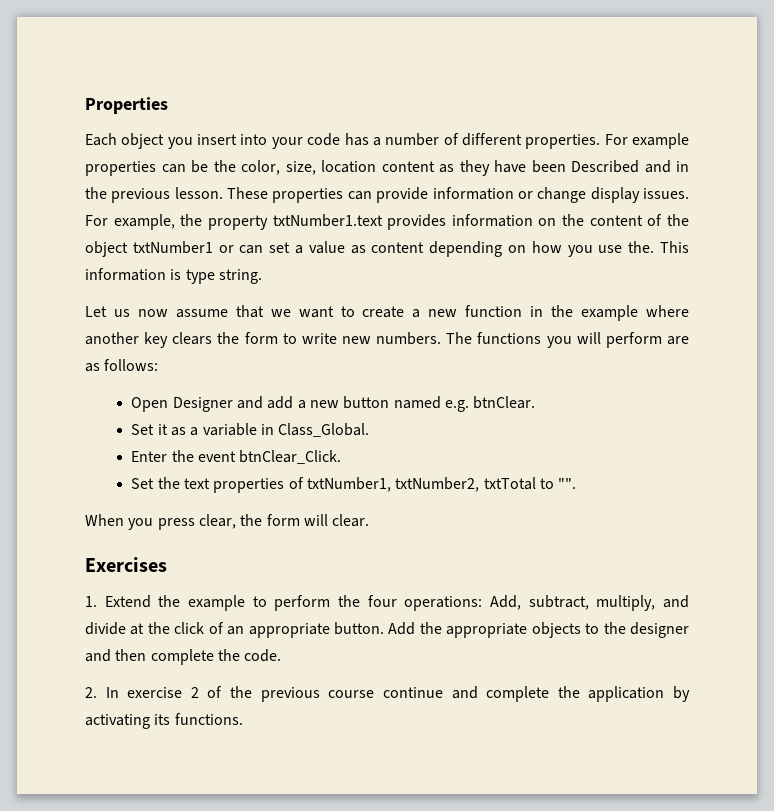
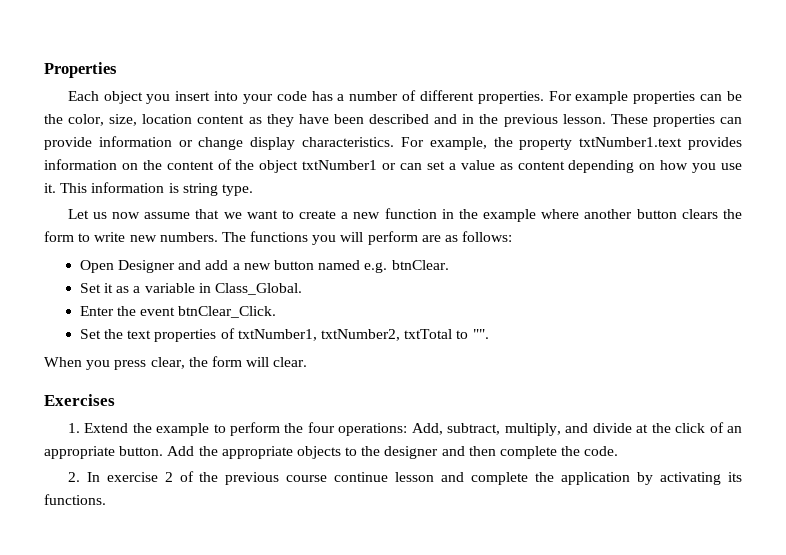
- For example properties can be the color, size, location content as they have been Described and in the previous lesson.
+ For example properties can be the color, size, location content as they have been described and in the previous lesson.
- These properties can provide information or change display issues.
+ These properties can provide information or change display characteristics.
- For example, the property txtNumber1.text provides information on the content of the object txtNumber1 or can set a value as content depending on how you use the.
+ For example, the property txtNumber1.text provides information on the content of the object txtNumber1 or can set a value as content depending on how you use it.
- This information is type string.
+ This information is string type.
- Let us now assume that we want to create a new function in the example where another key clears the form to write new numbers.
+ Let us now assume that we want to create a new function in the example where another button clears the form to write new numbers.
- 2. In exercise 2 of the previous course continue and complete the application by activating its functions.
+ 2. In exercise 2 of the previous course continue lesson and complete the application by activating its functions.

